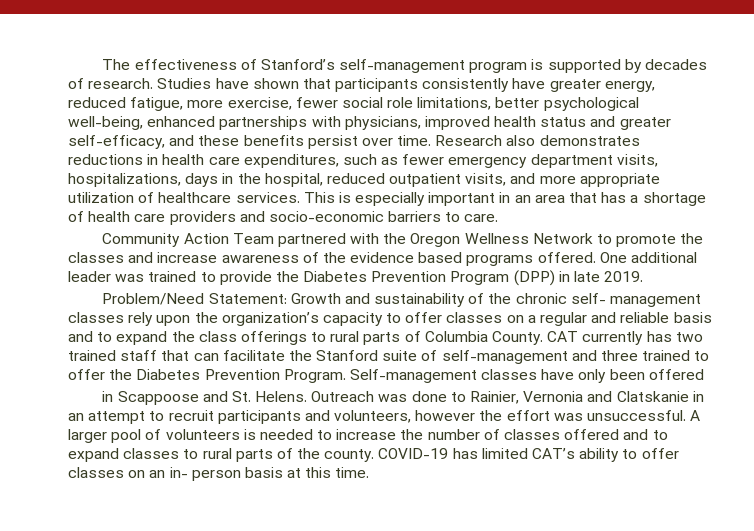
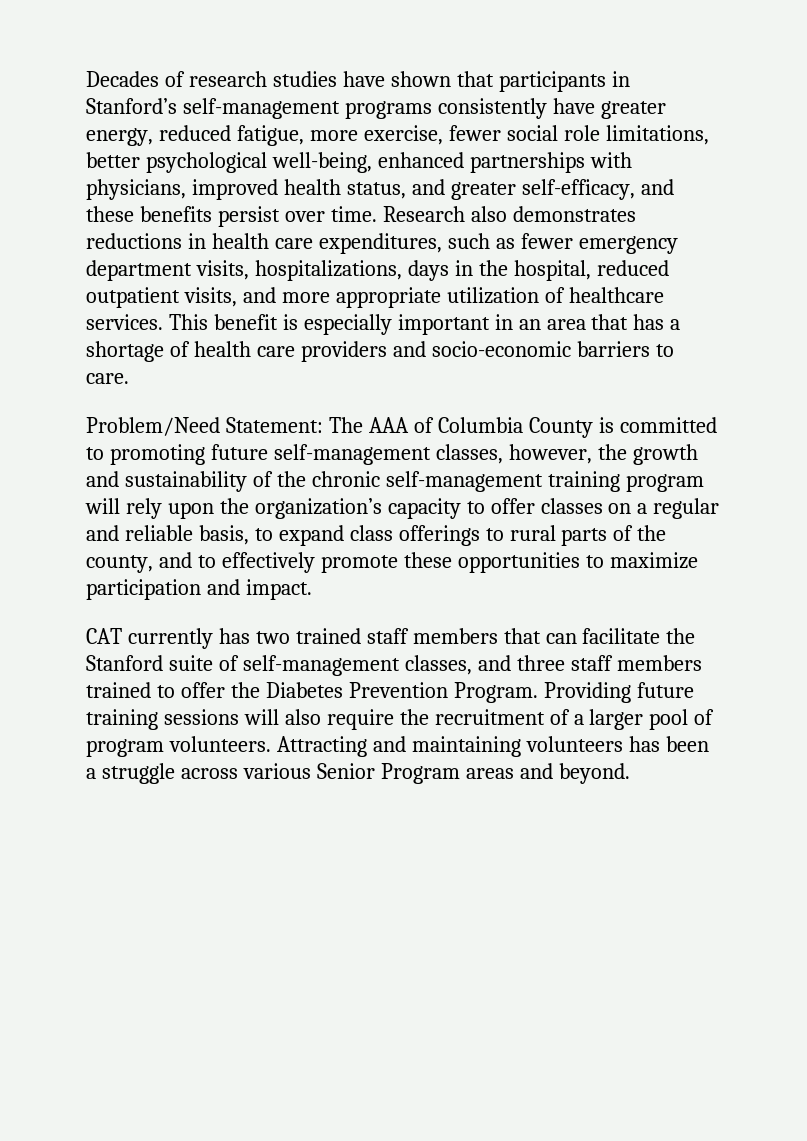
- The effectiveness of Stanford’s self-management program is supported by decades of research. Studies have shown that participants consistently have greater energy, reduced fatigue, more exercise, fewer social role limitations, better psychological well-being, enhanced partnerships with physicians, improved health status and greater self-efficacy, and these benefits persist over time.
+ Decades of research studies have shown that participants in Stanford’s self-management programs consistently have greater energy, reduced fatigue, more exercise, fewer social role limitations, better psychological well-being, enhanced partnerships with physicians, improved health status, and greater self-efficacy, and these benefits persist over time.
- This is especially important in an area that has a shortage of health care providers and socio-economic barriers to care.
+ This benefit is especially important in an area that has a shortage of health care providers and socio-economic barriers to care.
- Community Action Team partnered with the Oregon Wellness Network to promote the classes and increase awareness of the evidence based programs offered. One additional leader was trained to provide the Diabetes Prevention Program (DPP) in late 2019.
- Problem/Need Statement: Growth and sustainability of the chronic self- management classes rely upon the organization’s capacity to offer classes on a regular and reliable basis and to expand the class offerings to rural parts of Columbia County. CAT currently has two trained staff that can facilitate the Stanford suite of self-management and three trained to offer the Diabetes Prevention Program.
+ Problem/Need Statement: The AAA of Columbia County is committed to promoting future self-management classes, however, the growth and sustainability of the chronic self-management training program will rely upon the organization’s capacity to offer classes on a regular and reliable basis, to expand class offerings to rural parts of the county, and to effectively promote these opportunities to maximize participation and impact.
+ CAT currently has two trained staff members that can facilitate the Stanford suite of self-management classes, and three staff members trained to offer the Diabetes Prevention Program.
- Self-management classes have only been offered
- in Scappoose and St. Helens. Outreach was done to Rainier, Vernonia and Clatskanie in an attempt to recruit participants and volunteers, however the effort was unsuccessful. A larger pool of volunteers is needed to increase the number of classes offered and to expand classes to rural parts of the county. COVID-19 has limited CAT’s ability to offer classes on an in- person basis at this time.
+ Providing future training sessions will also require the recruitment of a larger pool of program volunteers. Attracting and maintaining volunteers has been a struggle across various Senior Program areas and beyond.

